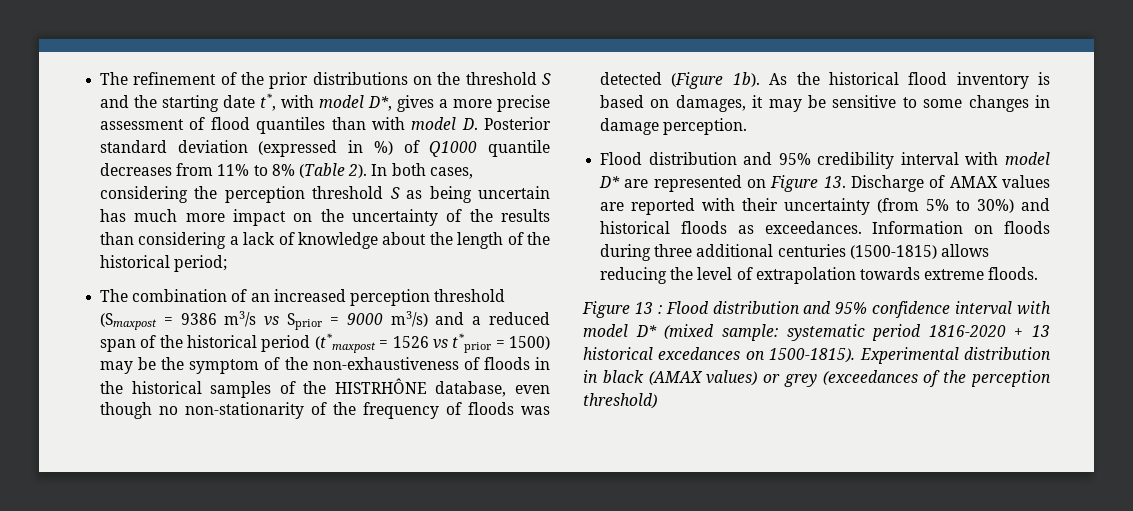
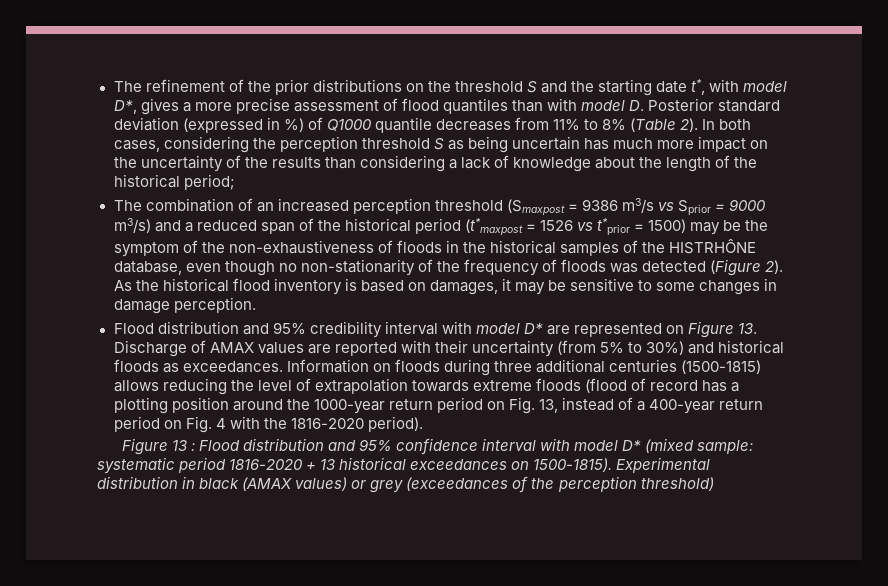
- The combination of an increased perception threshold (Smaxpost = 9386 m3/s vs Sprior = 9000 m3/s) and a reduced span of the historical period (t*maxpost = 1526 vs t*prior = 1500) may be the symptom of the non-exhaustiveness of floods in the historical samples of the HISTRHÔNE database, even though no non-stationarity of the frequency of floods was detected (Figure 1b).
+ The combination of an increased perception threshold (Smaxpost = 9386 m3/s vs Sprior = 9000 m3/s) and a reduced span of the historical period (t*maxpost = 1526 vs t*prior = 1500) may be the symptom of the non-exhaustiveness of floods in the historical samples of the HISTRHÔNE database, even though no non-stationarity of the frequency of floods was detected (Figure 2).
- Information on floods during three additional centuries (1500-1815) allows reducing the level of extrapolation towards extreme floods.
+ Information on floods during three additional centuries (1500-1815) allows reducing the level of extrapolation towards extreme floods (flood of record has a plotting position around the 1000-year return period on Fig. 13, instead of a 400-year return period on Fig. 4 with the 1816-2020 period).
- Figure 13 : Flood distribution and 95% confidence interval with model D* (mixed sample: systematic period 1816-2020 + 13 historical excedances on 1500-1815).
+ Figure 13 : Flood distribution and 95% confidence interval with model D* (mixed sample: systematic period 1816-2020 + 13 historical exceedances on 1500-1815).

